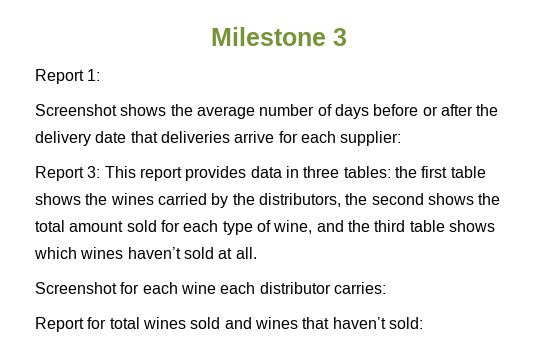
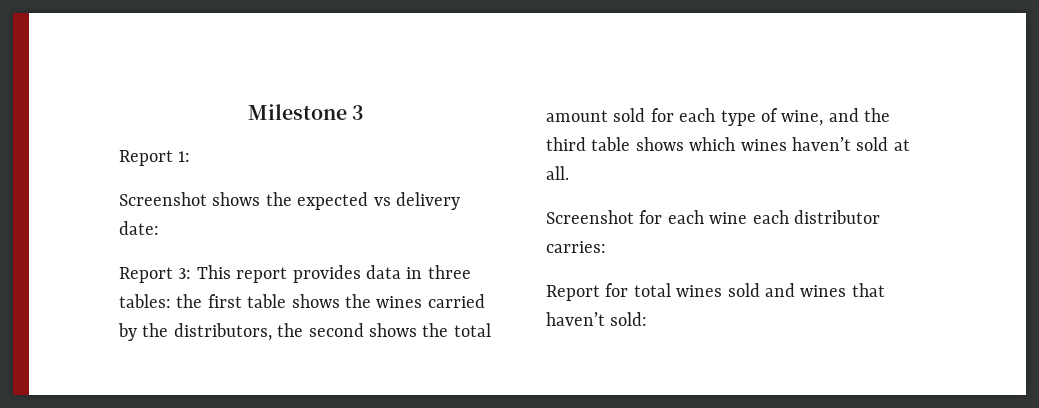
- Screenshot shows the average number of days before or after the delivery date that deliveries arrive for each supplier:
+ Screenshot shows the expected vs delivery date:

